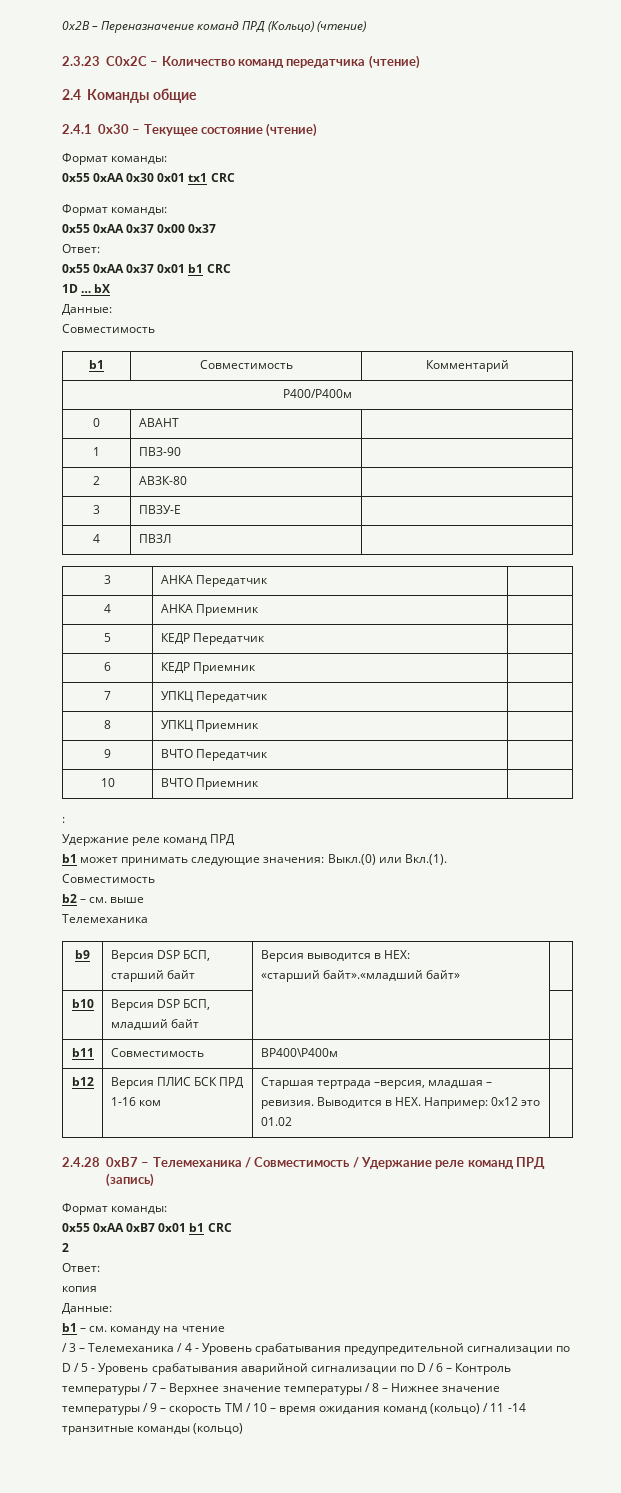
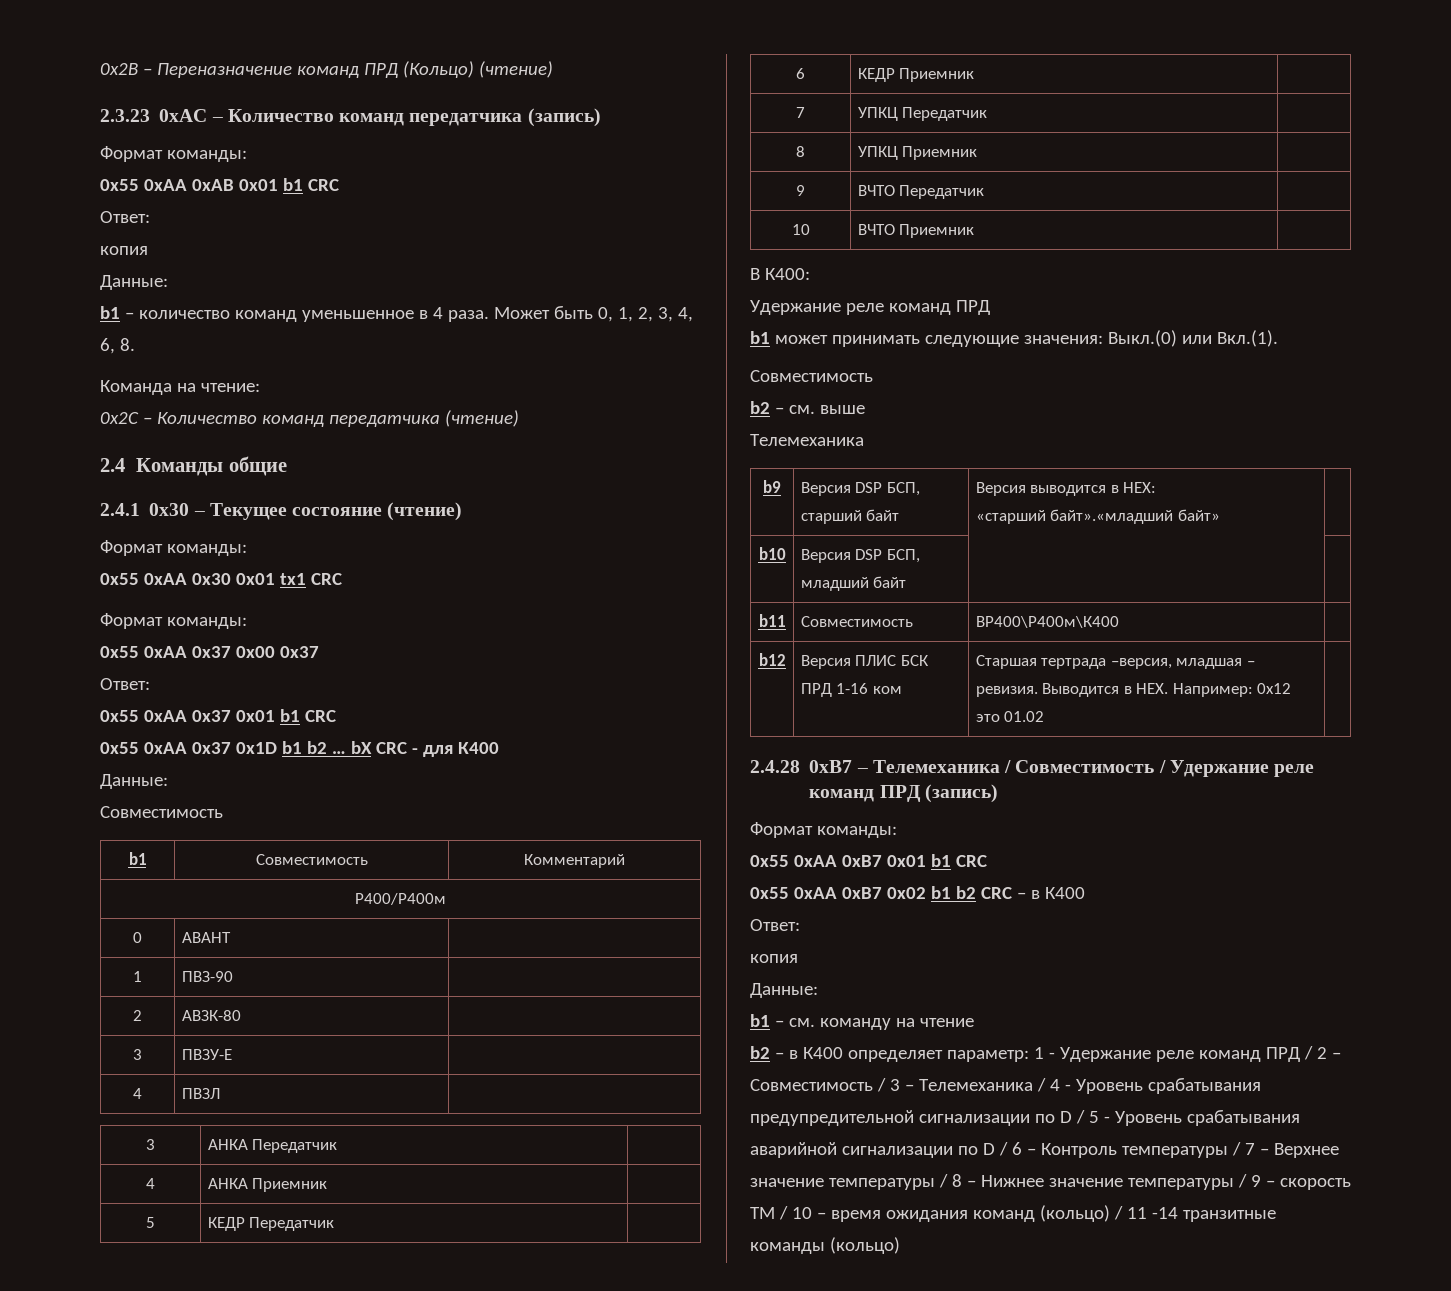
- 2.3.23 C0x2C – Количество команд передатчика (чтение)
+ 2.3.23 0xAC – Количество команд передатчика (запись)
+ Формат команды:
+ 0x55 0xAA 0xAB 0x01 b1 CRC
+ Ответ:
+ копия
+ Данные:
+ b1 – количество команд уменьшенное в 4 раза. Может быть 0, 1, 2, 3, 4, 6, 8.
+ Команда на чтение:
+ 0x2C – Количество команд передатчика (чтение)
- 1D … bX
+ 0x55 0xAA 0x37 0x1D b1 b2 … bX CRC - для К400
- :
+ В К400:
- b11 | Совместимость | ВР400\Р400м |
+ b11 | Совместимость | ВР400\Р400м\К400 |
  0x55 0xAA 0xB7 0x01 b1 CRC
- 2
+ 0x55 0xAA 0xB7 0x02 b1 b2 CRC – в К400
- / 3 – Телемеханика / 4 - Уровень срабатывания предупредительной сигнализации по D / 5 - Уровень срабатывания аварийной сигнализации по D / 6 – Контроль температуры / 7 – Верхнее значение температуры / 8 – Нижнее значение температуры / 9 – скорость ТМ / 10 – время ожидания команд (кольцо) / 11 -14 транзитные команды (кольцо)
+ b2 – в К400 определяет параметр: 1 - Удержание реле команд ПРД / 2 – Совместимость / 3 – Телемеханика / 4 - Уровень срабатывания предупредительной сигнализации по D / 5 - Уровень срабатывания аварийной сигнализации по D / 6 – Контроль температуры / 7 – Верхнее значение температуры / 8 – Нижнее значение температуры / 9 – скорость ТМ / 10 – время ожидания команд (кольцо) / 11 -14 транзитные команды (кольцо)

